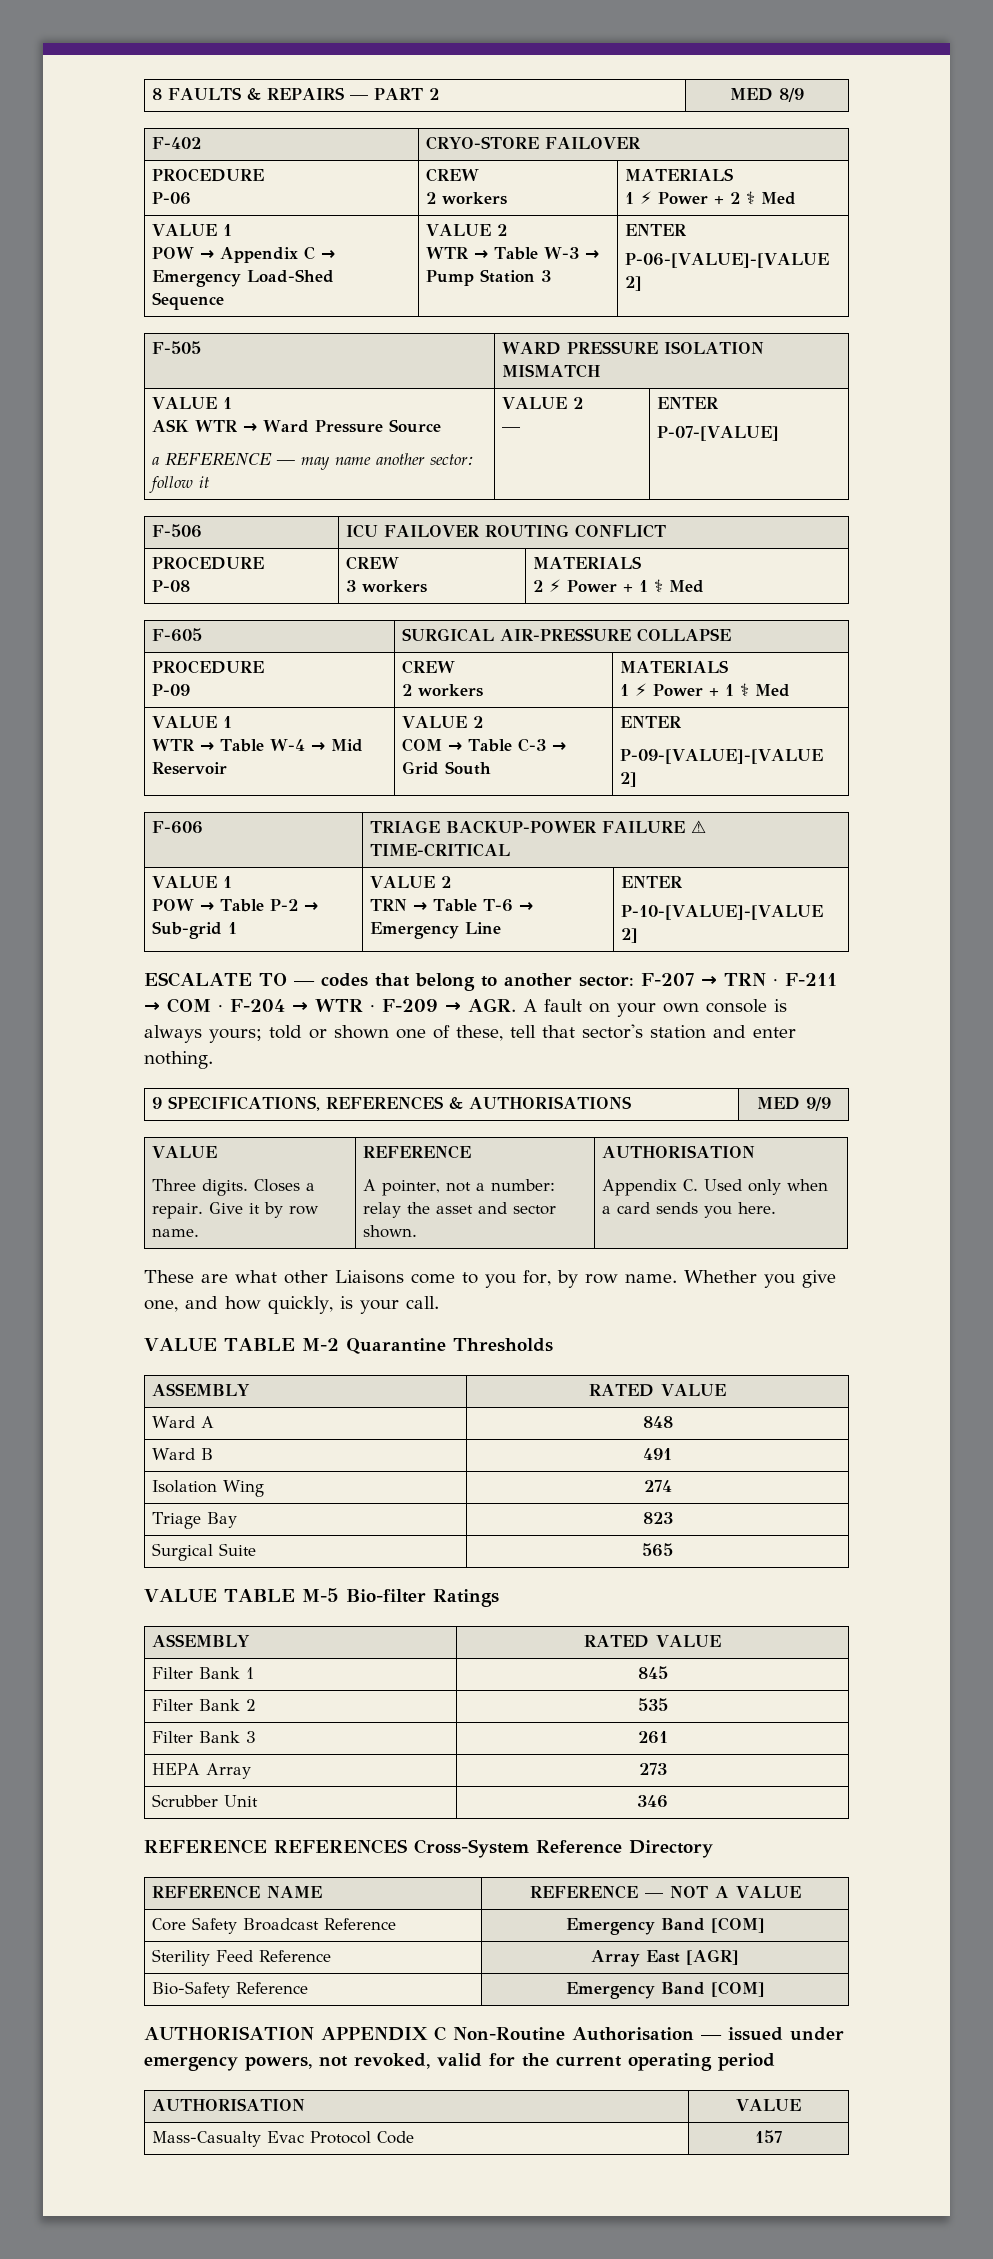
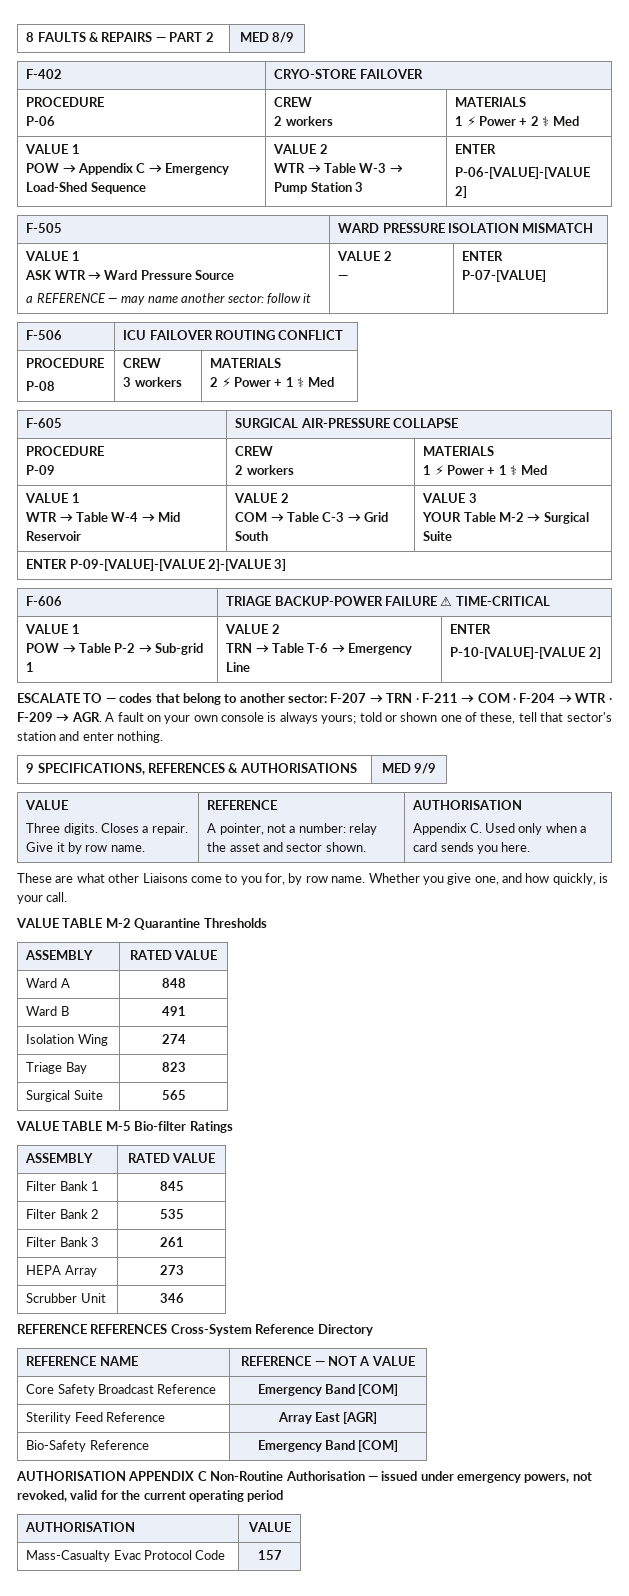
  F-605 | SURGICAL AIR-PRESSURE COLLAPSE
  PROCEDURE
  P-09 | CREW
  2 workers | MATERIALS
  1 ⚡ Power + 1 ⚕ Med
  VALUE 1
  WTR → Table W-4 → Mid Reservoir | VALUE 2
- COM → Table C-3 → Grid South | ENTER
- P-09-[VALUE]-[VALUE 2]
+ COM → Table C-3 → Grid South | VALUE 3
+ YOUR Table M-2 → Surgical Suite
+ ENTER P-09-[VALUE]-[VALUE 2]-[VALUE 3]

